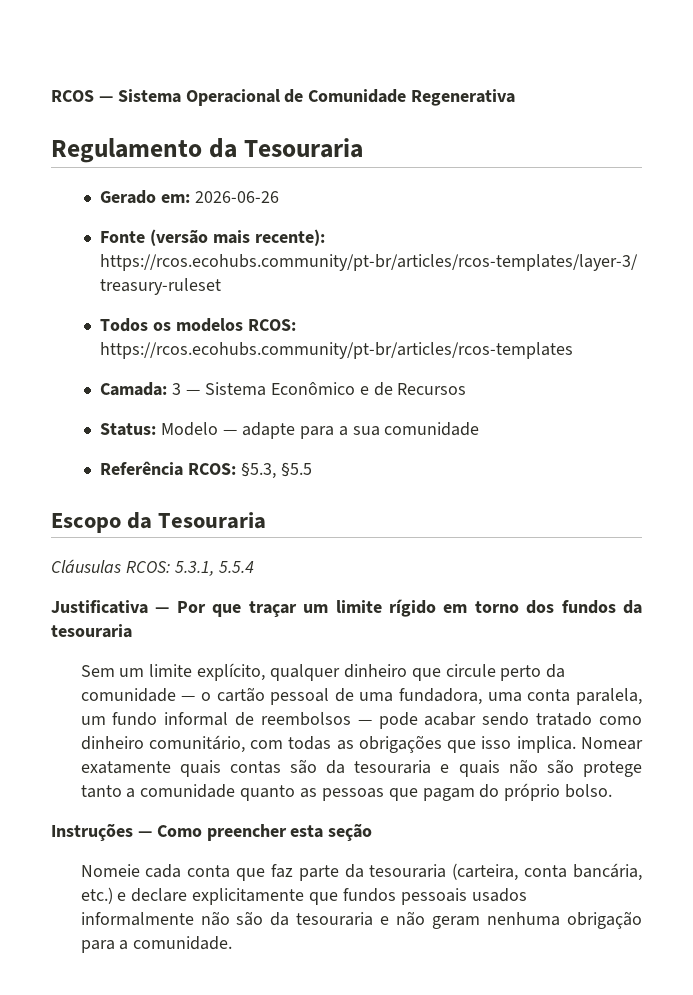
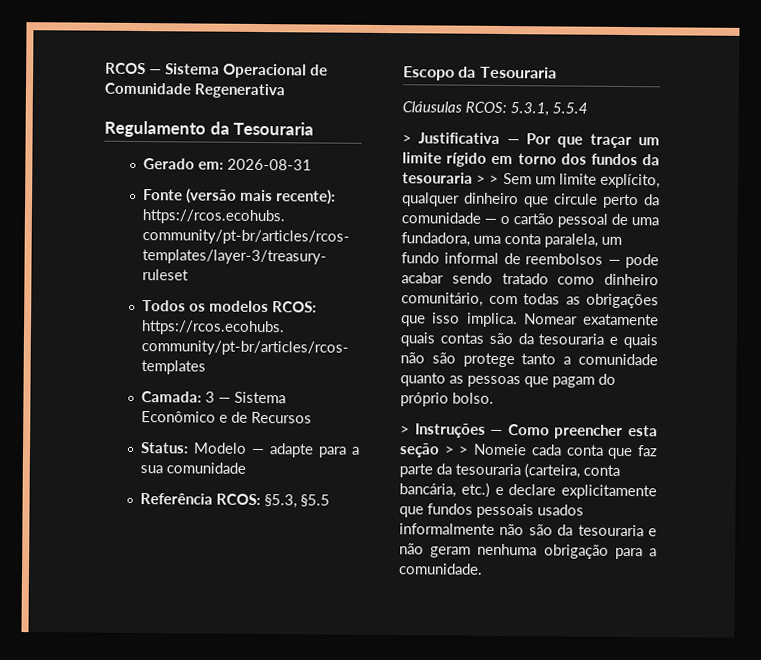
- Gerado em: 2026-06-26
+ Gerado em: 2026-08-31
- Justificativa — Por que traçar um limite rígido em torno dos fundos da tesouraria
- Sem um limite explícito, qualquer dinheiro que circule perto da comunidade — o cartão pessoal de uma fundadora, uma conta paralela, um fundo informal de reembolsos — pode acabar sendo tratado como dinheiro comunitário, com todas as obrigações que isso implica.
+ > Justificativa — Por que traçar um limite rígido em torno dos fundos da tesouraria > > Sem um limite explícito, qualquer dinheiro que circule perto da comunidade — o cartão pessoal de uma fundadora, uma conta paralela, um fundo informal de reembolsos — pode acabar sendo tratado como dinheiro comunitário, com todas as obrigações que isso implica.
- Instruções — Como preencher esta seção
- Nomeie cada conta que faz parte da tesouraria (carteira, conta bancária, etc.) e declare explicitamente que fundos pessoais usados informalmente não são da tesouraria e não geram nenhuma obrigação para a comunidade.
+ > Instruções — Como preencher esta seção > > Nomeie cada conta que faz parte da tesouraria (carteira, conta bancária, etc.) e declare explicitamente que fundos pessoais usados informalmente não são da tesouraria e não geram nenhuma obrigação para a comunidade.

